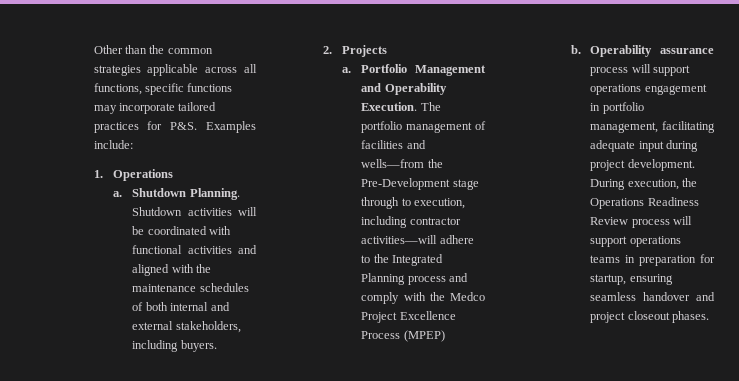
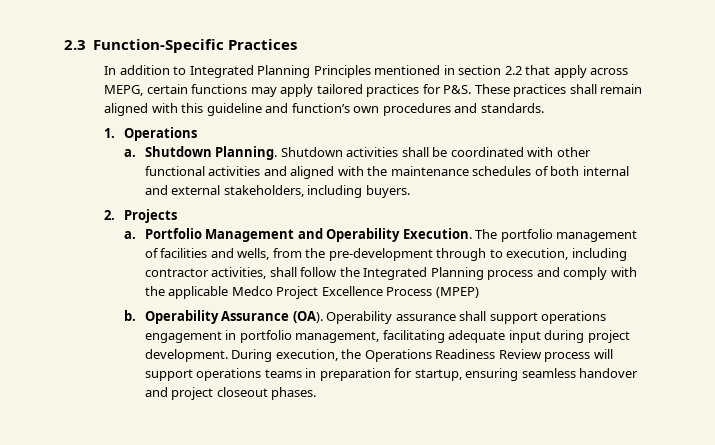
- Other than the common strategies applicable across all functions, specific functions may incorporate tailored practices for P&S. Examples include:
+ 2.3 Function-Specific Practices
+ In addition to Integrated Planning Principles mentioned in section 2.2 that apply across MEPG, certain functions may apply tailored practices for P&S. These practices shall remain aligned with this guideline and function’s own procedures and standards.
- Shutdown activities will be coordinated with functional activities and aligned with the maintenance schedules of both internal and external stakeholders, including buyers.
+ Shutdown activities shall be coordinated with other functional activities and aligned with the maintenance schedules of both internal and external stakeholders, including buyers.
- The portfolio management of facilities and wells—from the Pre-Development stage through to execution, including contractor activities—will adhere to the Integrated Planning process and comply with the Medco Project Excellence Process (MPEP)
+ The portfolio management of facilities and wells, from the pre-development through to execution, including contractor activities, shall follow the Integrated Planning process and comply with the applicable Medco Project Excellence Process (MPEP)
- Operability assurance process will support operations engagement in portfolio management, facilitating adequate input during project development.
+ Operability Assurance (OA). Operability assurance shall support operations engagement in portfolio management, facilitating adequate input during project development.

